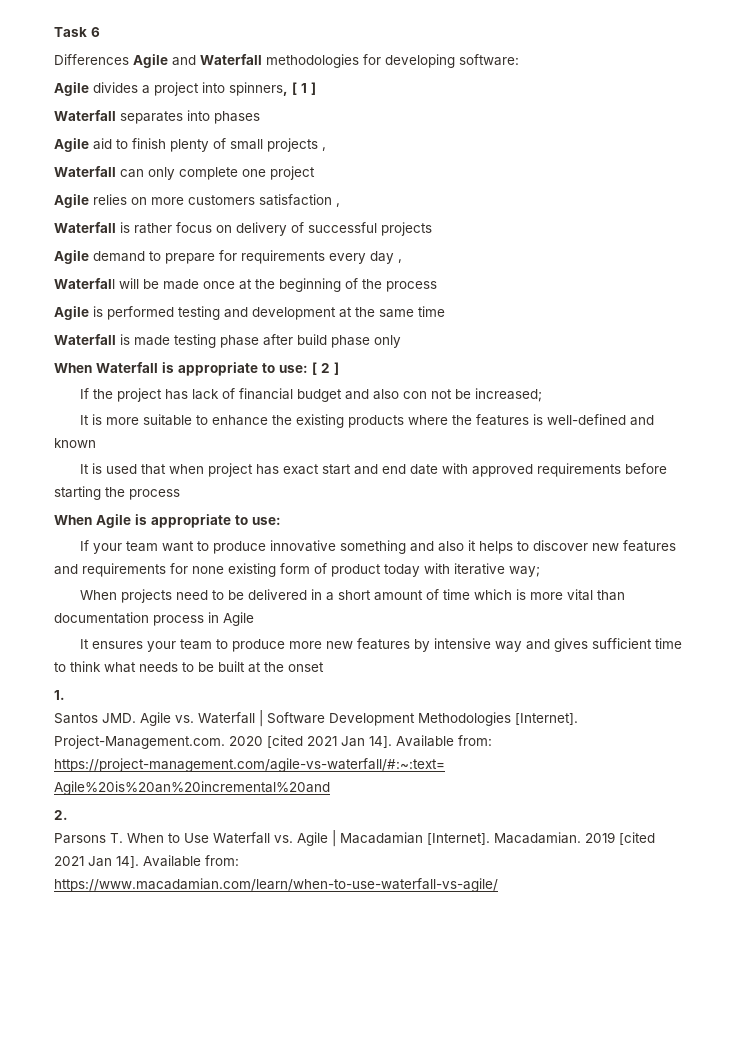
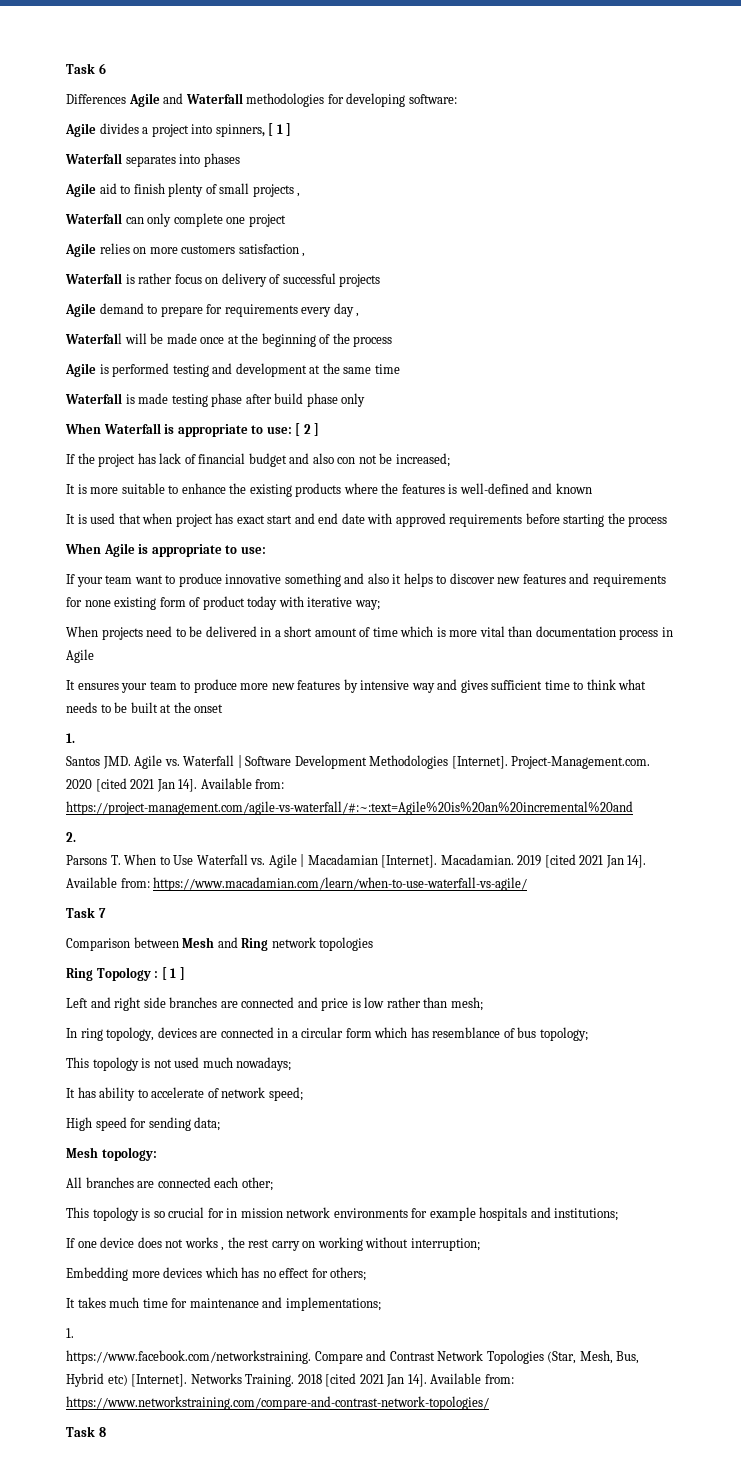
+ Task 7
+ Comparison between Mesh and Ring network topologies
+ Ring Topology : [ 1 ]
+ Left and right side branches are connected and price is low rather than mesh;
+ In ring topology, devices are connected in a circular form which has resemblance of bus topology;
+ This topology is not used much nowadays;
+ It has ability to accelerate of network speed;
+ High speed for sending data;
+ Mesh topology:
+ All branches are connected each other;
+ This topology is so crucial for in mission network environments for example hospitals and institutions;
+ If one device does not works , the rest carry on working without interruption;
+ Embedding more devices which has no effect for others;
+ It takes much time for maintenance and implementations;
+ 1.
+ https://www.facebook.com/networkstraining. Compare and Contrast Network Topologies (Star, Mesh, Bus, Hybrid etc) [Internet]. Networks Training. 2018 [cited 2021 Jan 14]. Available from: https://www.networkstraining.com/compare-and-contrast-network-topologies/
+ Task 8

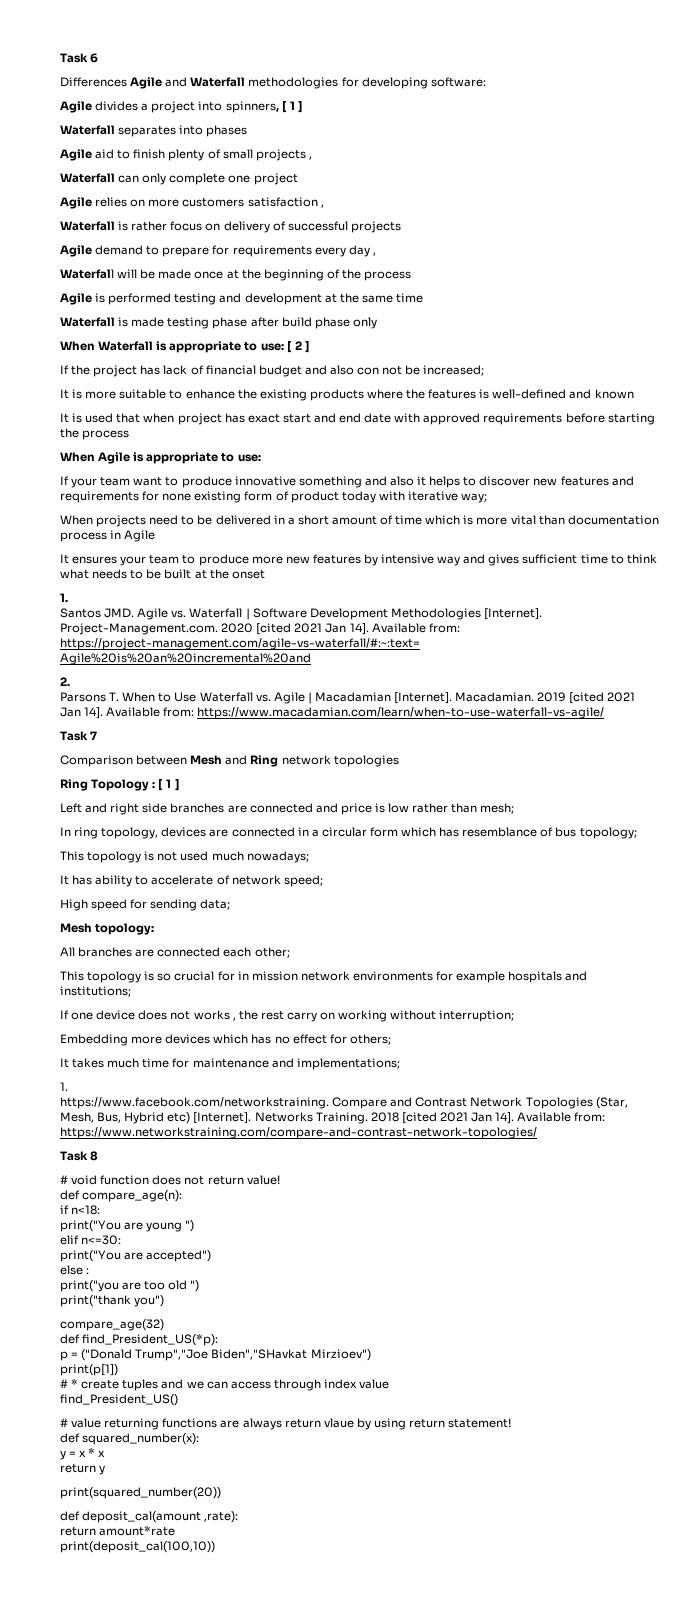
+ # void function does not return value!
+ def compare_age(n):
+ if n<18:
+ print("You are young ")
+ elif n<=30:
+ print("You are accepted")
+ else :
+ print("you are too old ")
+ print("thank you")
+ compare_age(32)
+ def find_President_US(*p):
+ p = ("Donald Trump","Joe Biden","SHavkat Mirzioev")
+ print(p[1])
+ # * create tuples and we can access through index value
+ find_President_US()
+ # value returning functions are always return vlaue by using return statement!
+ def squared_number(x):
+ y = x * x
+ return y
+ print(squared_number(20))
+ def deposit_cal(amount ,rate):
+ return amount*rate
+ print(deposit_cal(100,10))

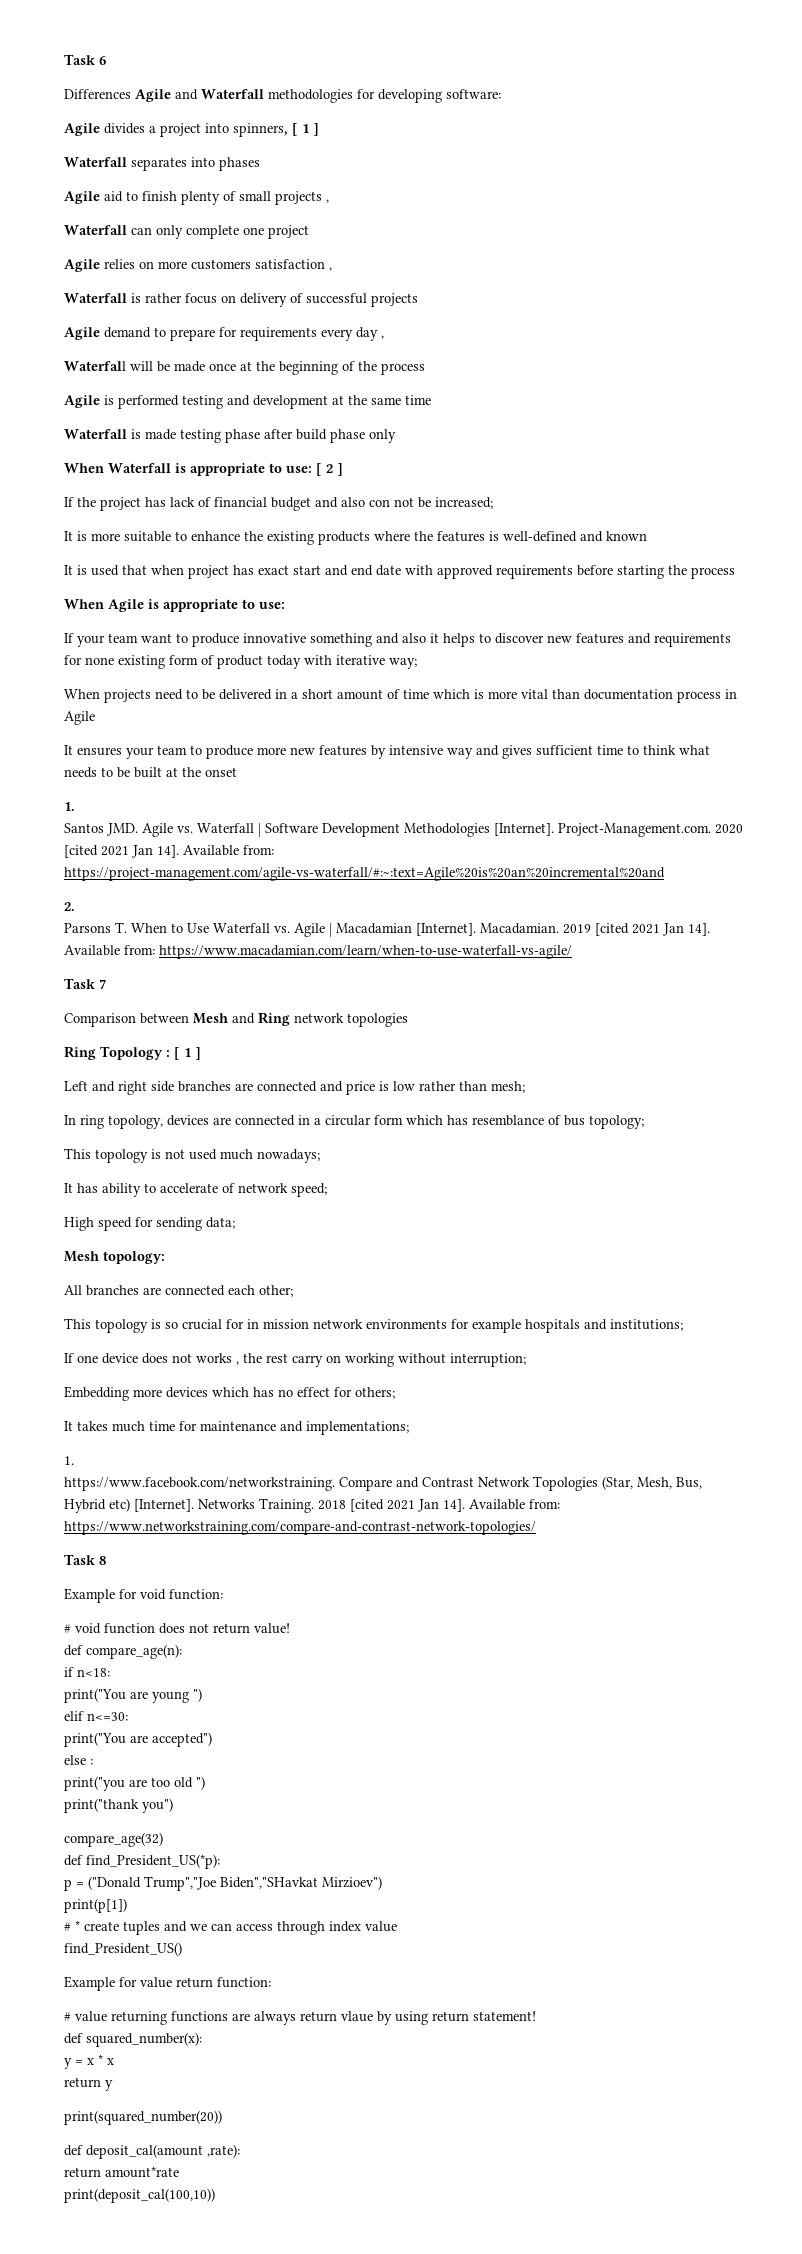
+ Example for void function:
+ Example for value return function:

